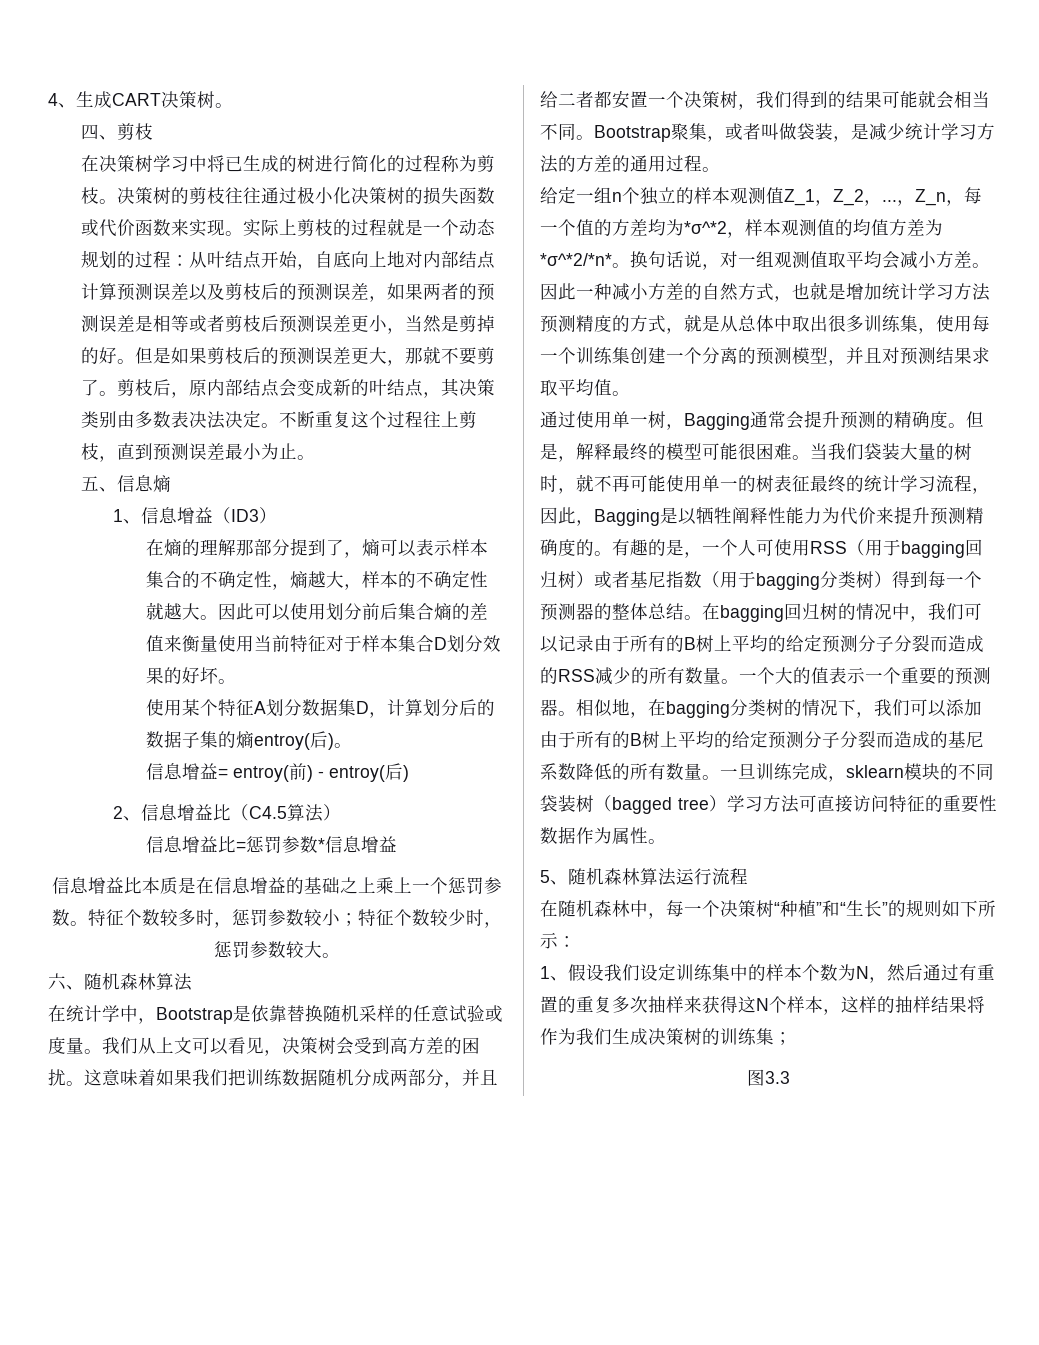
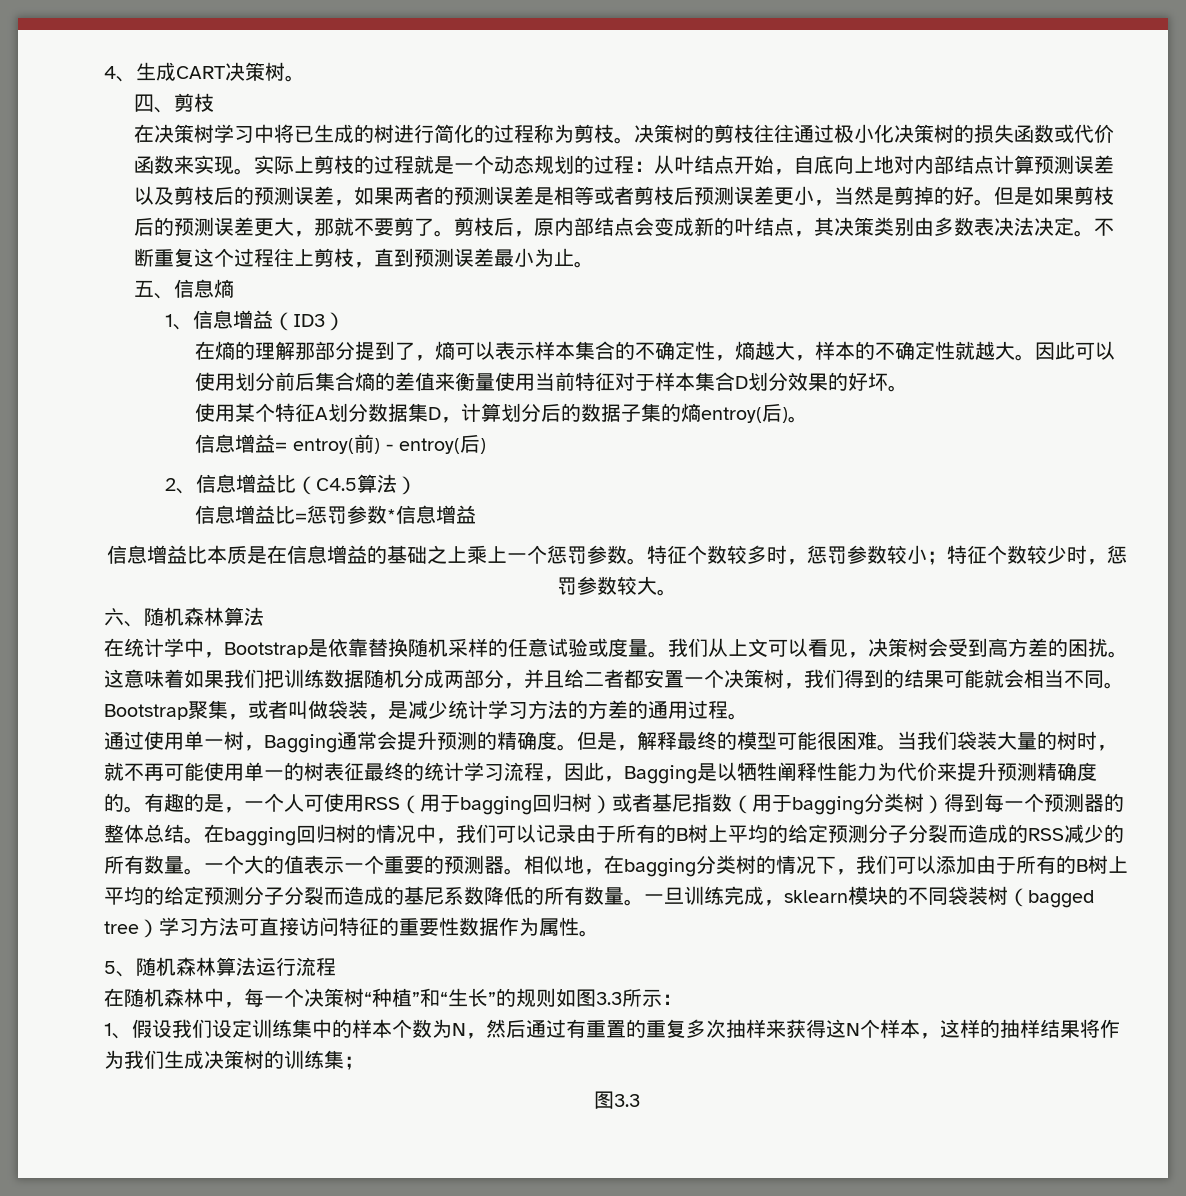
- 给定一组n个独立的样本观测值Z_1，Z_2，...，Z_n，每一个值的方差均为*σ^*2，样本观测值的均值方差为*σ^*2/*n*。换句话说，对一组观测值取平均会减小方差。因此一种减小方差的自然方式，也就是增加统计学习方法预测精度的方式，就是从总体中取出很多训练集，使用每一个训练集创建一个分离的预测模型，并且对预测结果求取平均值。
- 在随机森林中，每一个决策树“种植”和“生长”的规则如下所示：
+ 在随机森林中，每一个决策树“种植”和“生长”的规则如图3.3所示：

